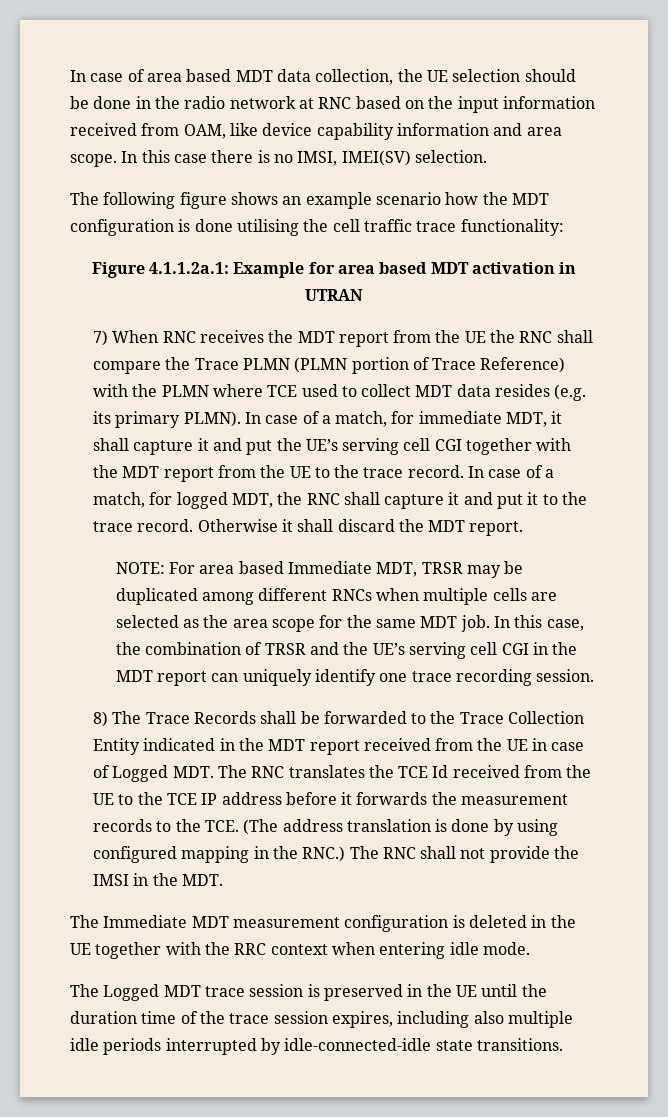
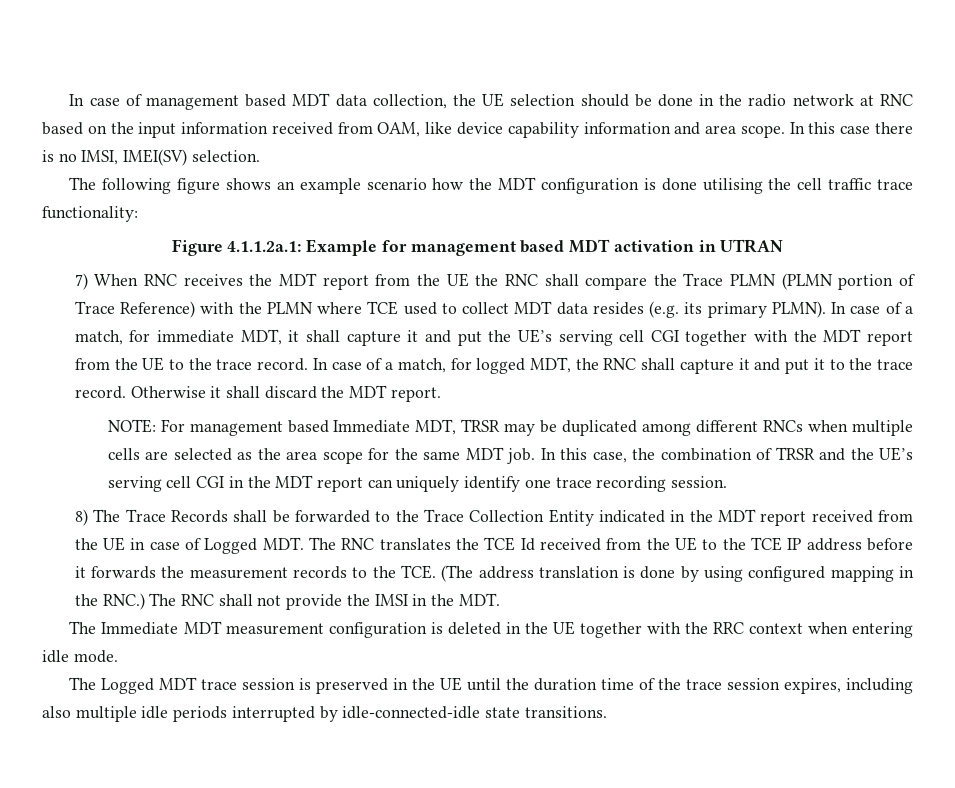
- In case of area based MDT data collection, the UE selection should be done in the radio network at RNC based on the input information received from OAM, like device capability information and area scope.
+ In case of management based MDT data collection, the UE selection should be done in the radio network at RNC based on the input information received from OAM, like device capability information and area scope.
- Figure 4.1.1.2a.1: Example for area based MDT activation in UTRAN
+ Figure 4.1.1.2a.1: Example for management based MDT activation in UTRAN
- NOTE: For area based Immediate MDT, TRSR may be duplicated among different RNCs when multiple cells are selected as the area scope for the same MDT job.
+ NOTE: For management based Immediate MDT, TRSR may be duplicated among different RNCs when multiple cells are selected as the area scope for the same MDT job.

